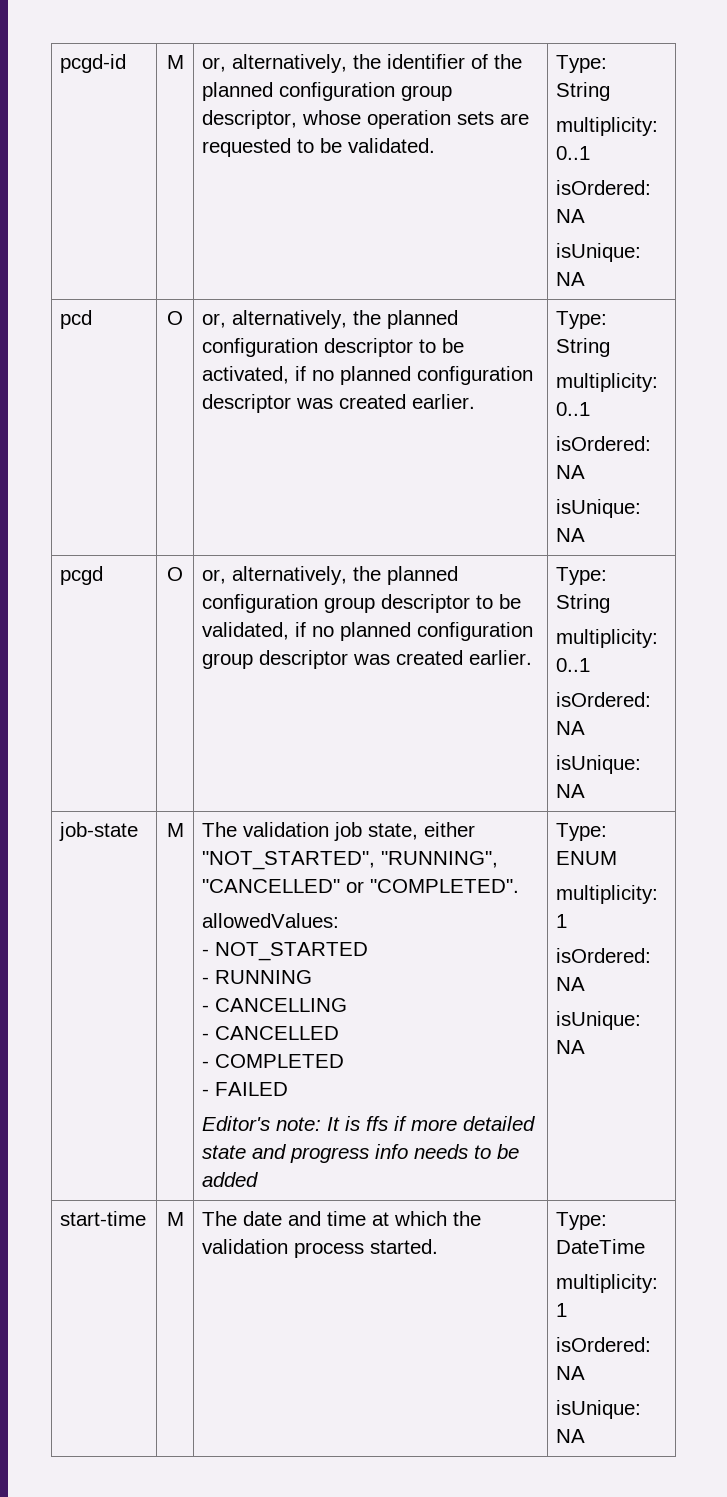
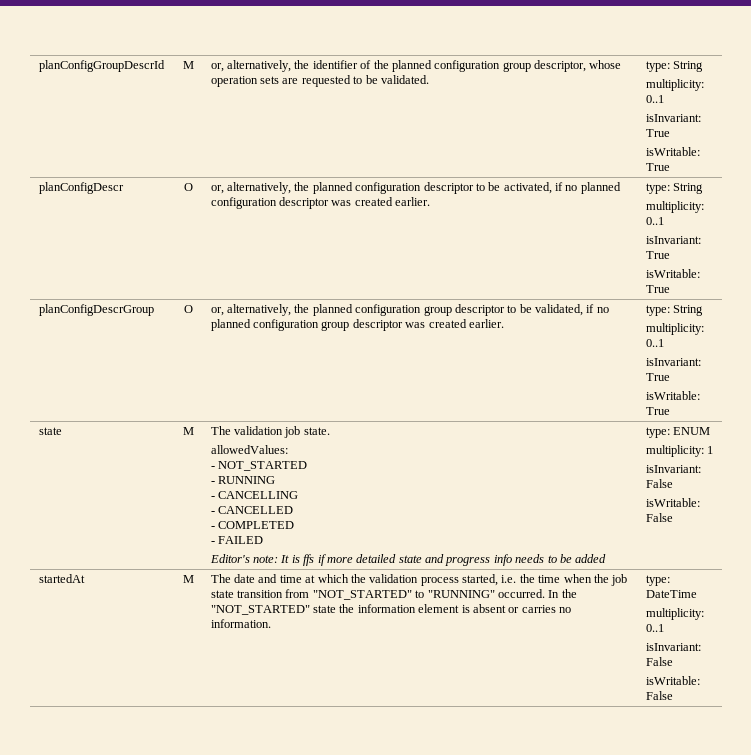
- pcgd-id | M | or, alternatively, the identifier of the planned configuration group descriptor, whose operation sets are requested to be validated. | Type: String
+ planConfigGroupDescrId | M | or, alternatively, the identifier of the planned configuration group descriptor, whose operation sets are requested to be validated. | type: String
  multiplicity: 0..1
- isOrdered: NA
- isUnique: NA
- pcd | O | or, alternatively, the planned configuration descriptor to be activated, if no planned configuration descriptor was created earlier. | Type: String
+ isInvariant: True
+ isWritable: True
+ planConfigDescr | O | or, alternatively, the planned configuration descriptor to be activated, if no planned configuration descriptor was created earlier. | type: String
  multiplicity: 0..1
- isOrdered: NA
- isUnique: NA
- pcgd | O | or, alternatively, the planned configuration group descriptor to be validated, if no planned configuration group descriptor was created earlier. | Type: String
+ isInvariant: True
+ isWritable: True
+ planConfigDescrGroup | O | or, alternatively, the planned configuration group descriptor to be validated, if no planned configuration group descriptor was created earlier. | type: String
  multiplicity: 0..1
- isOrdered: NA
- isUnique: NA
- job-state
+ isInvariant: True
+ isWritable: True
+ state
- The validation job state, either "NOT_STARTED", "RUNNING", "CANCELLED" or "COMPLETED".
+ The validation job state.
- Type: ENUM
+ type: ENUM
  multiplicity: 1
- isOrdered: NA
- isUnique: NA
- start-time | M | The date and time at which the validation process started. | Type: DateTime
- multiplicity: 1
- isOrdered: NA
- isUnique: NA
+ isInvariant: False
+ isWritable: False
+ startedAt | M | The date and time at which the validation process started, i.e. the time when the job state transition from "NOT_STARTED" to "RUNNING" occurred. In the "NOT_STARTED" state the information element is absent or carries no information. | type: DateTime
+ multiplicity: 0..1
+ isInvariant: False
+ isWritable: False

